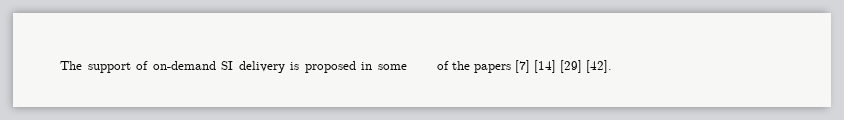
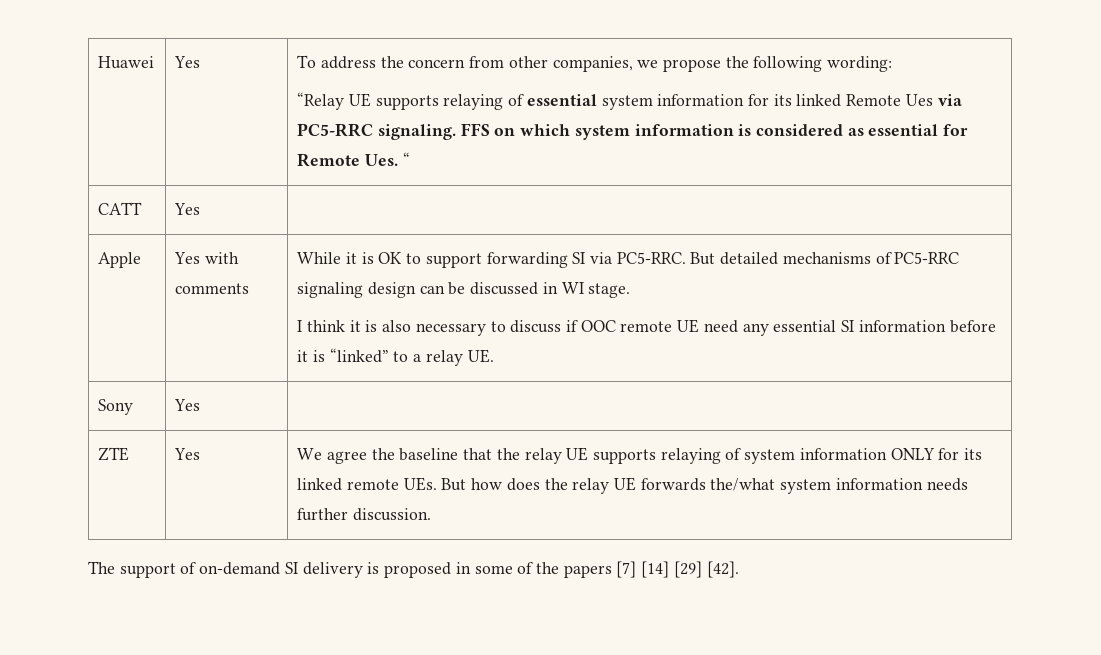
+ Huawei | Yes | To address the concern from other companies, we propose the following wording:
+ “Relay UE supports relaying of essential system information for its linked Remote Ues via PC5-RRC signaling. FFS on which system information is considered as essential for Remote Ues. “
+ CATT | Yes |
+ Apple | Yes with comments | While it is OK to support forwarding SI via PC5-RRC. But detailed mechanisms of PC5-RRC signaling design can be discussed in WI stage.
+ I think it is also necessary to discuss if OOC remote UE need any essential SI information before it is “linked” to a relay UE.
+ Sony | Yes |
+ ZTE | Yes | We agree the baseline that the relay UE supports relaying of system information ONLY for its linked remote UEs. But how does the relay UE forwards the/what system information needs further discussion.

